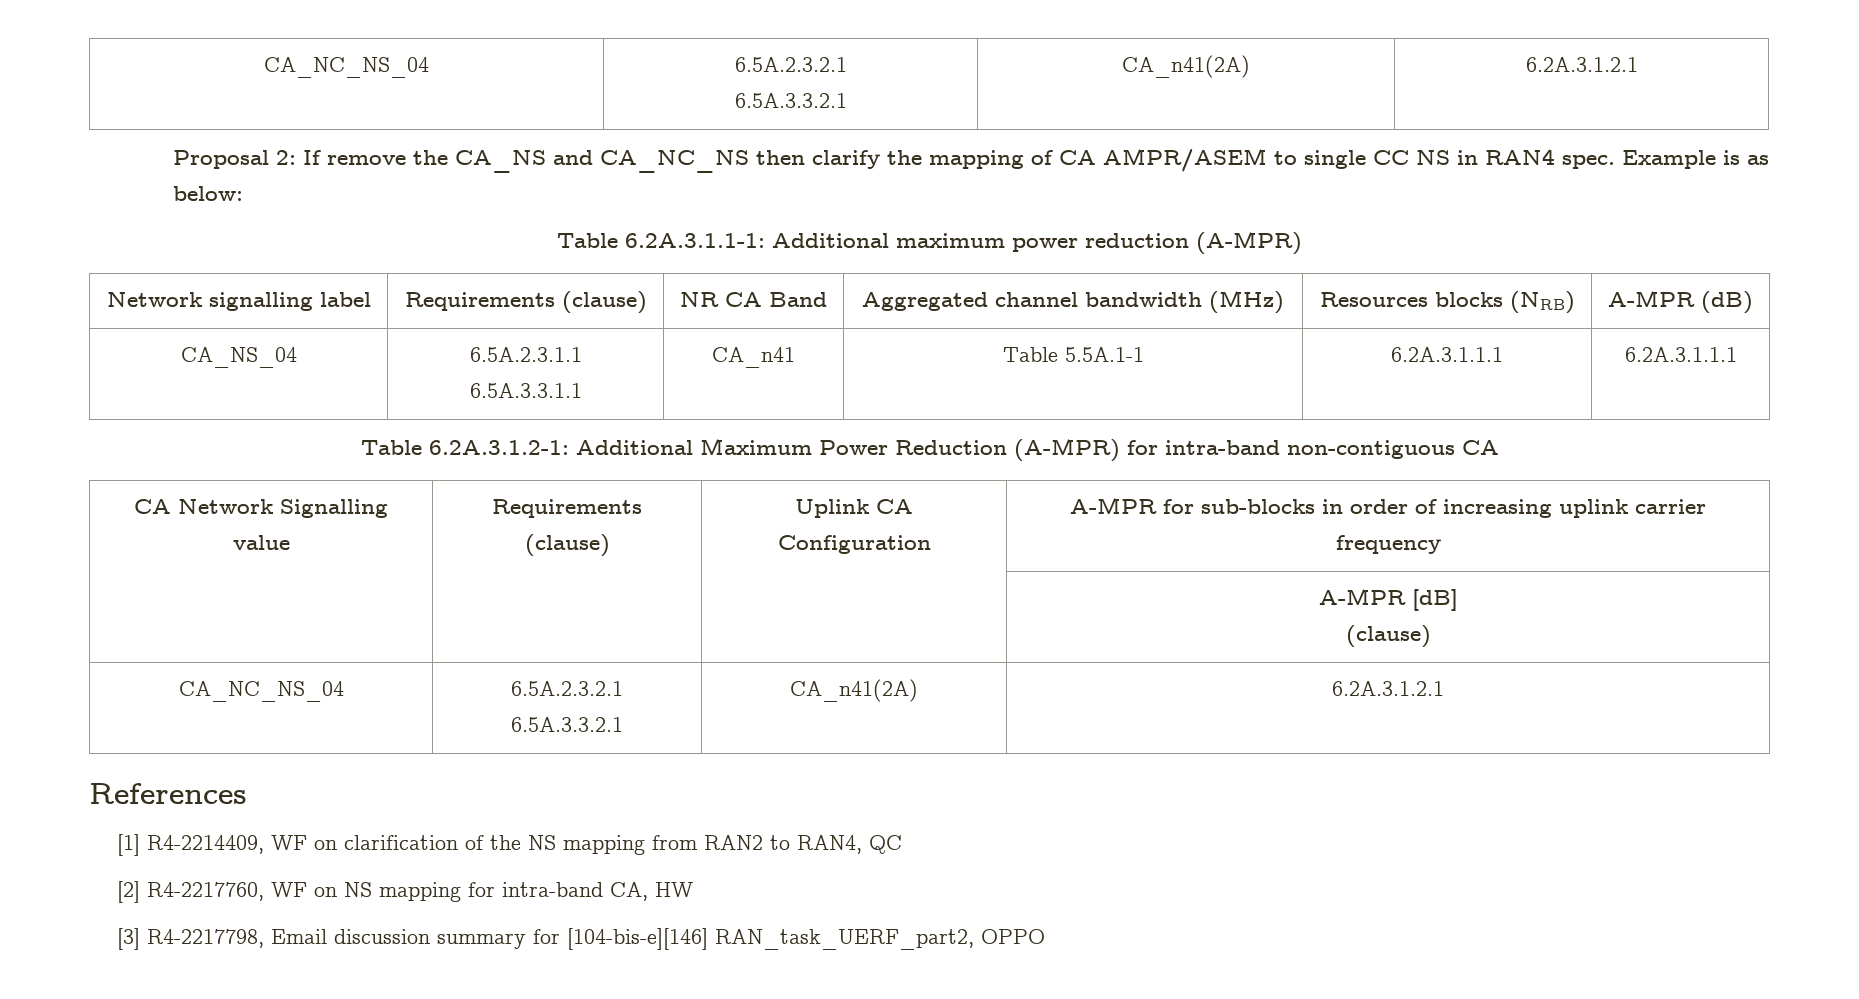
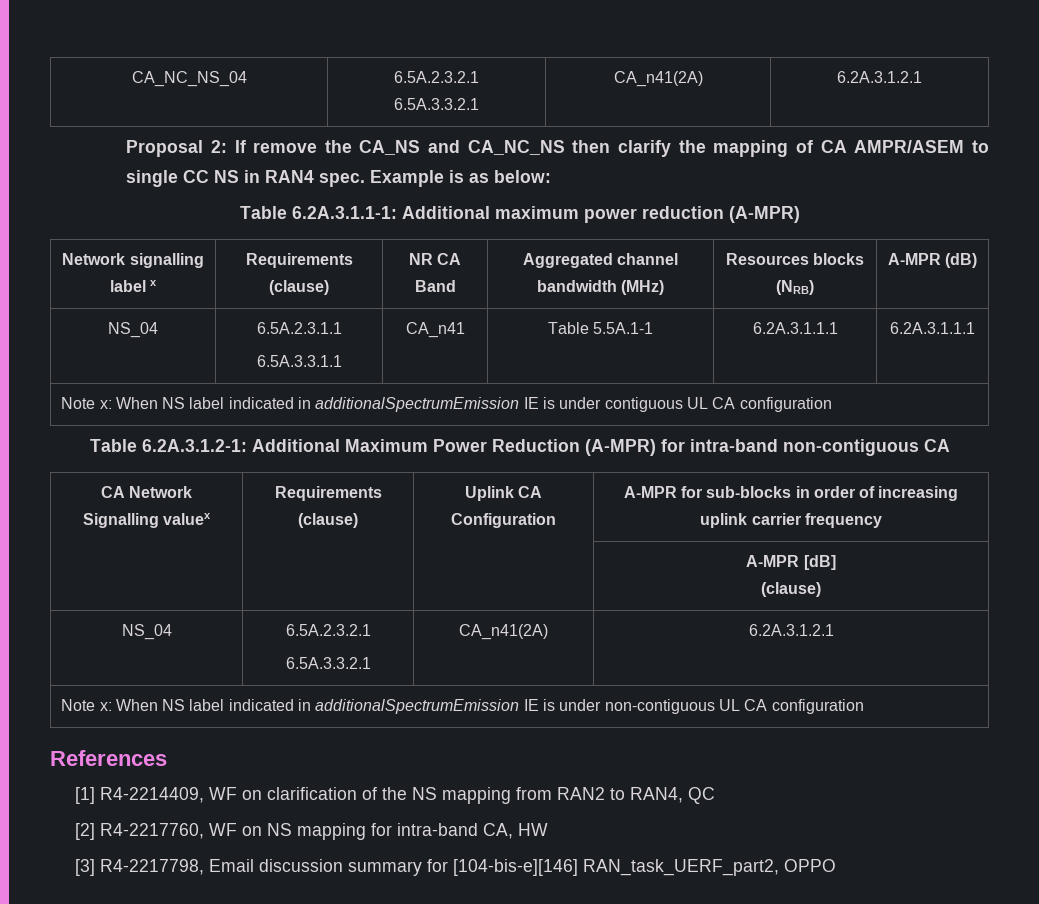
- Network signalling label | Requirements (clause) | NR CA Band | Aggregated channel bandwidth (MHz) | Resources blocks (NRB) | A-MPR (dB)
+ Network signalling label x | Requirements (clause) | NR CA Band | Aggregated channel bandwidth (MHz) | Resources blocks (NRB) | A-MPR (dB)
- CA_NS_04 | 6.5A.2.3.1.1
+ NS_04 | 6.5A.2.3.1.1
+ Note x: When NS label indicated in additionalSpectrumEmission IE is under contiguous UL CA configuration
- CA Network Signalling value | Requirements (clause) | Uplink CA Configuration | A-MPR for sub-blocks in order of increasing uplink carrier frequency
+ CA Network Signalling valuex | Requirements (clause) | Uplink CA Configuration | A-MPR for sub-blocks in order of increasing uplink carrier frequency
  | | | A-MPR [dB]
  (clause)
- CA_NC_NS_04 | 6.5A.2.3.2.1
+ NS_04 | 6.5A.2.3.2.1
  6.5A.3.3.2.1 | CA_n41(2A) | 6.2A.3.1.2.1
+ Note x: When NS label indicated in additionalSpectrumEmission IE is under non-contiguous UL CA configuration

